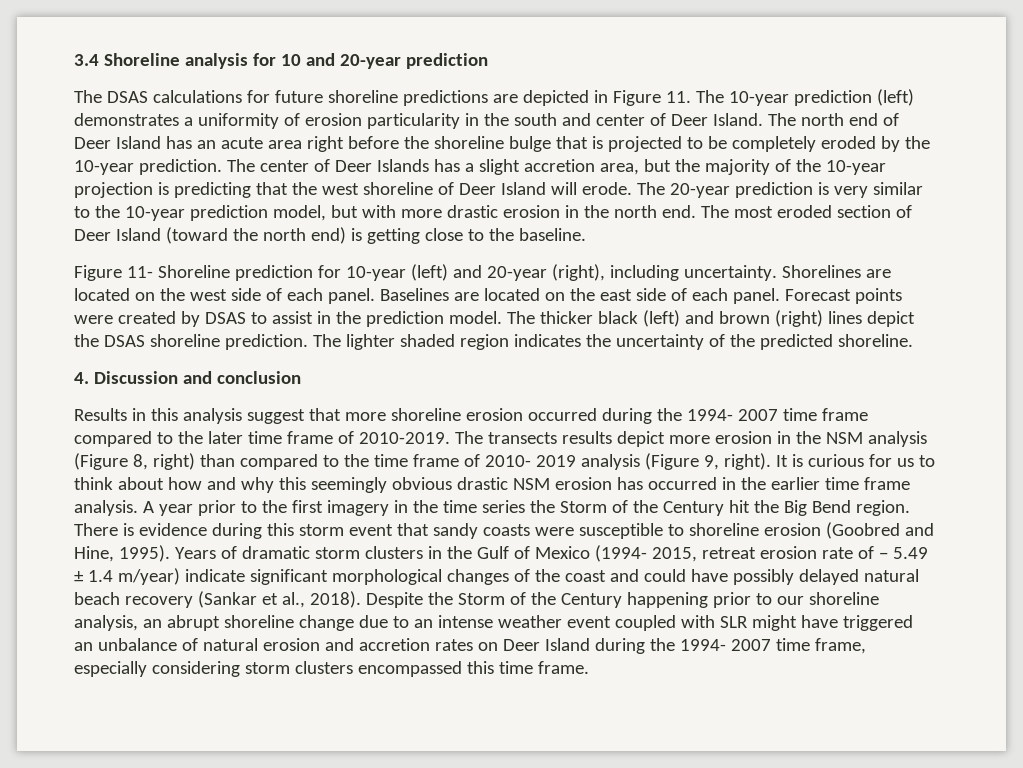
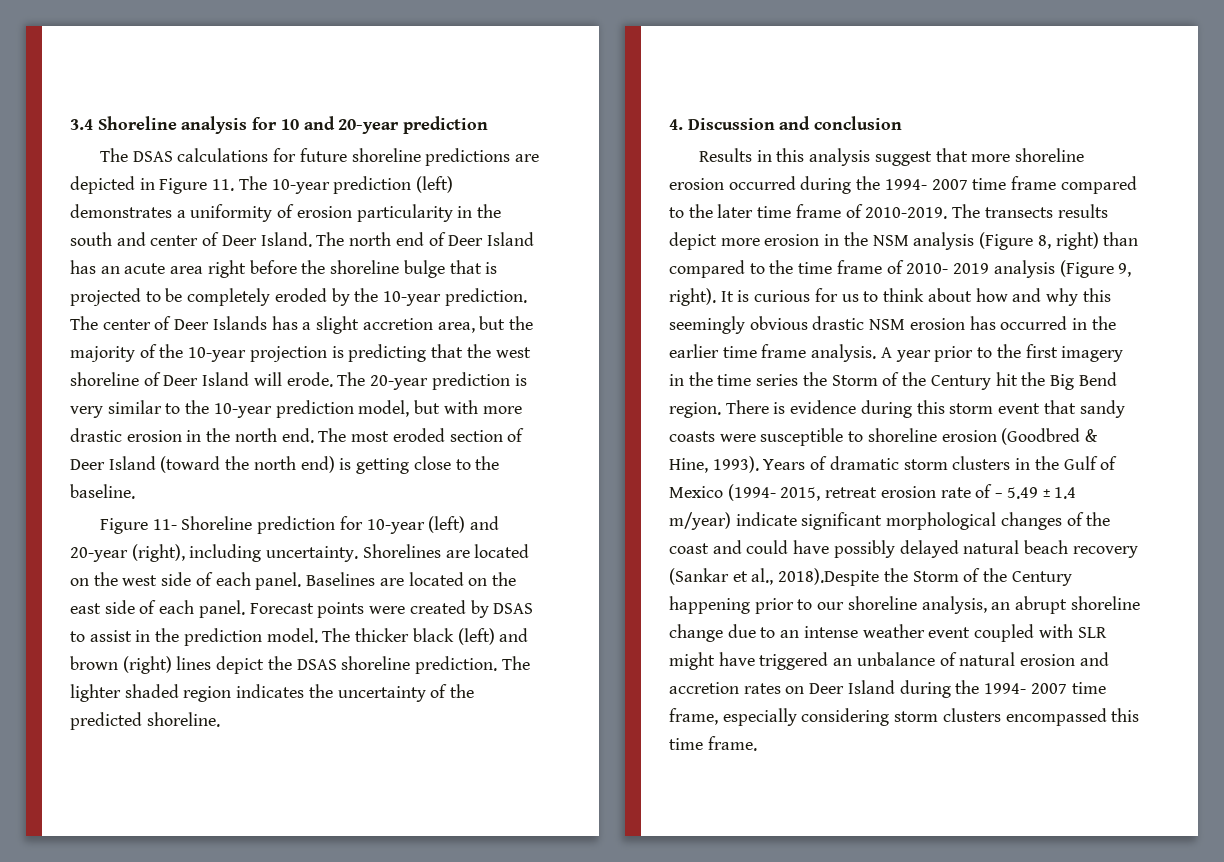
- There is evidence during this storm event that sandy coasts were susceptible to shoreline erosion (Goobred and Hine, 1995).
+ There is evidence during this storm event that sandy coasts were susceptible to shoreline erosion (Goodbred & Hine, 1993).
- Years of dramatic storm clusters in the Gulf of Mexico (1994- 2015, retreat erosion rate of − 5.49 ± 1.4 m/year) indicate significant morphological changes of the coast and could have possibly delayed natural beach recovery (Sankar et al., 2018). Despite the Storm of the Century happening prior to our shoreline analysis, an abrupt shoreline change due to an intense weather event coupled with SLR might have triggered an unbalance of natural erosion and accretion rates on Deer Island during the 1994- 2007 time frame, especially considering storm clusters encompassed this time frame.
+ Years of dramatic storm clusters in the Gulf of Mexico (1994- 2015, retreat erosion rate of − 5.49 ± 1.4 m/year) indicate significant morphological changes of the coast and could have possibly delayed natural beach recovery (Sankar et al., 2018).Despite the Storm of the Century happening prior to our shoreline analysis, an abrupt shoreline change due to an intense weather event coupled with SLR might have triggered an unbalance of natural erosion and accretion rates on Deer Island during the 1994- 2007 time frame, especially considering storm clusters encompassed this time frame.

